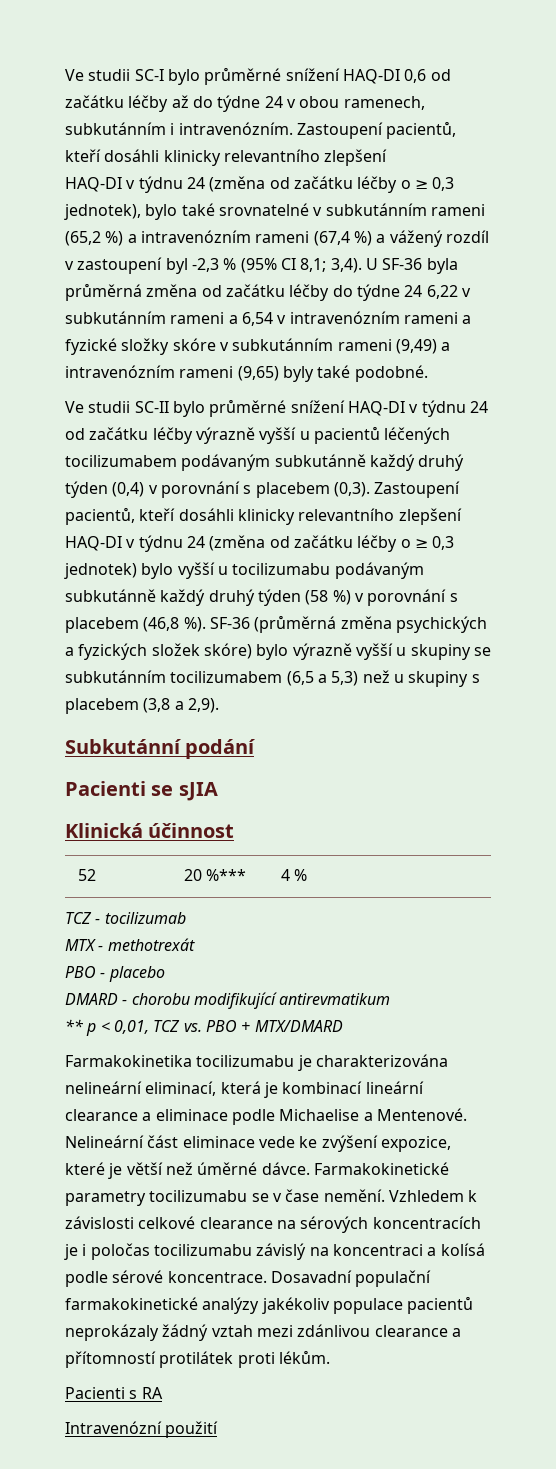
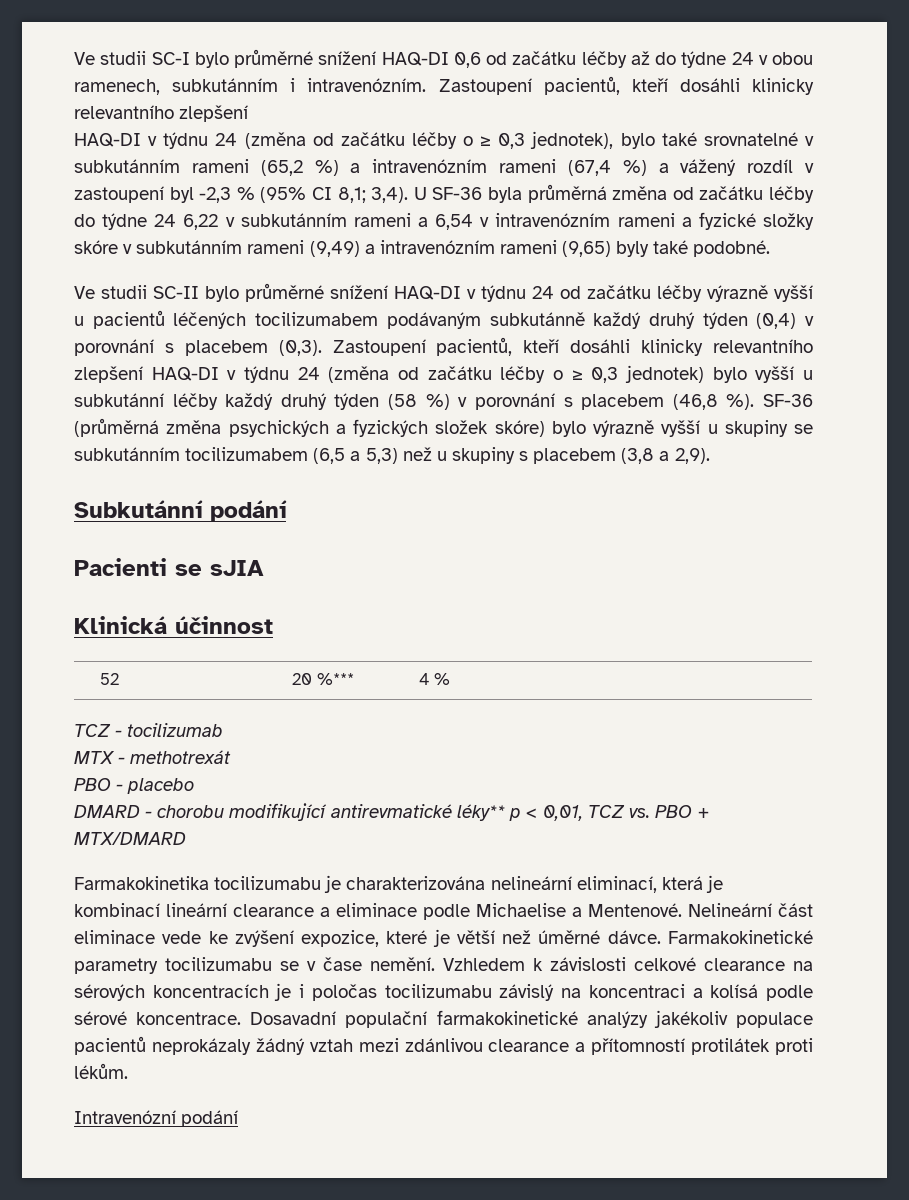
- Zastoupení pacientů, kteří dosáhli klinicky relevantního zlepšení HAQ-DI v týdnu 24 (změna od začátku léčby o ≥ 0,3 jednotek) bylo vyšší u tocilizumabu podávaným subkutánně každý druhý týden (58 %) v porovnání s placebem (46,8 %).
+ Zastoupení pacientů, kteří dosáhli klinicky relevantního zlepšení HAQ-DI v týdnu 24 (změna od začátku léčby o ≥ 0,3 jednotek) bylo vyšší u subkutánní léčby každý druhý týden (58 %) v porovnání s placebem (46,8 %).
- DMARD - chorobu modifikující antirevmatikum
- ** p < 0,01, TCZ vs. PBO + MTX/DMARD
+ DMARD - chorobu modifikující antirevmatické léky** p < 0,01, TCZ vs. PBO + MTX/DMARD
- Pacienti s RA
- Intravenózní použití
+ Intravenózní podání

